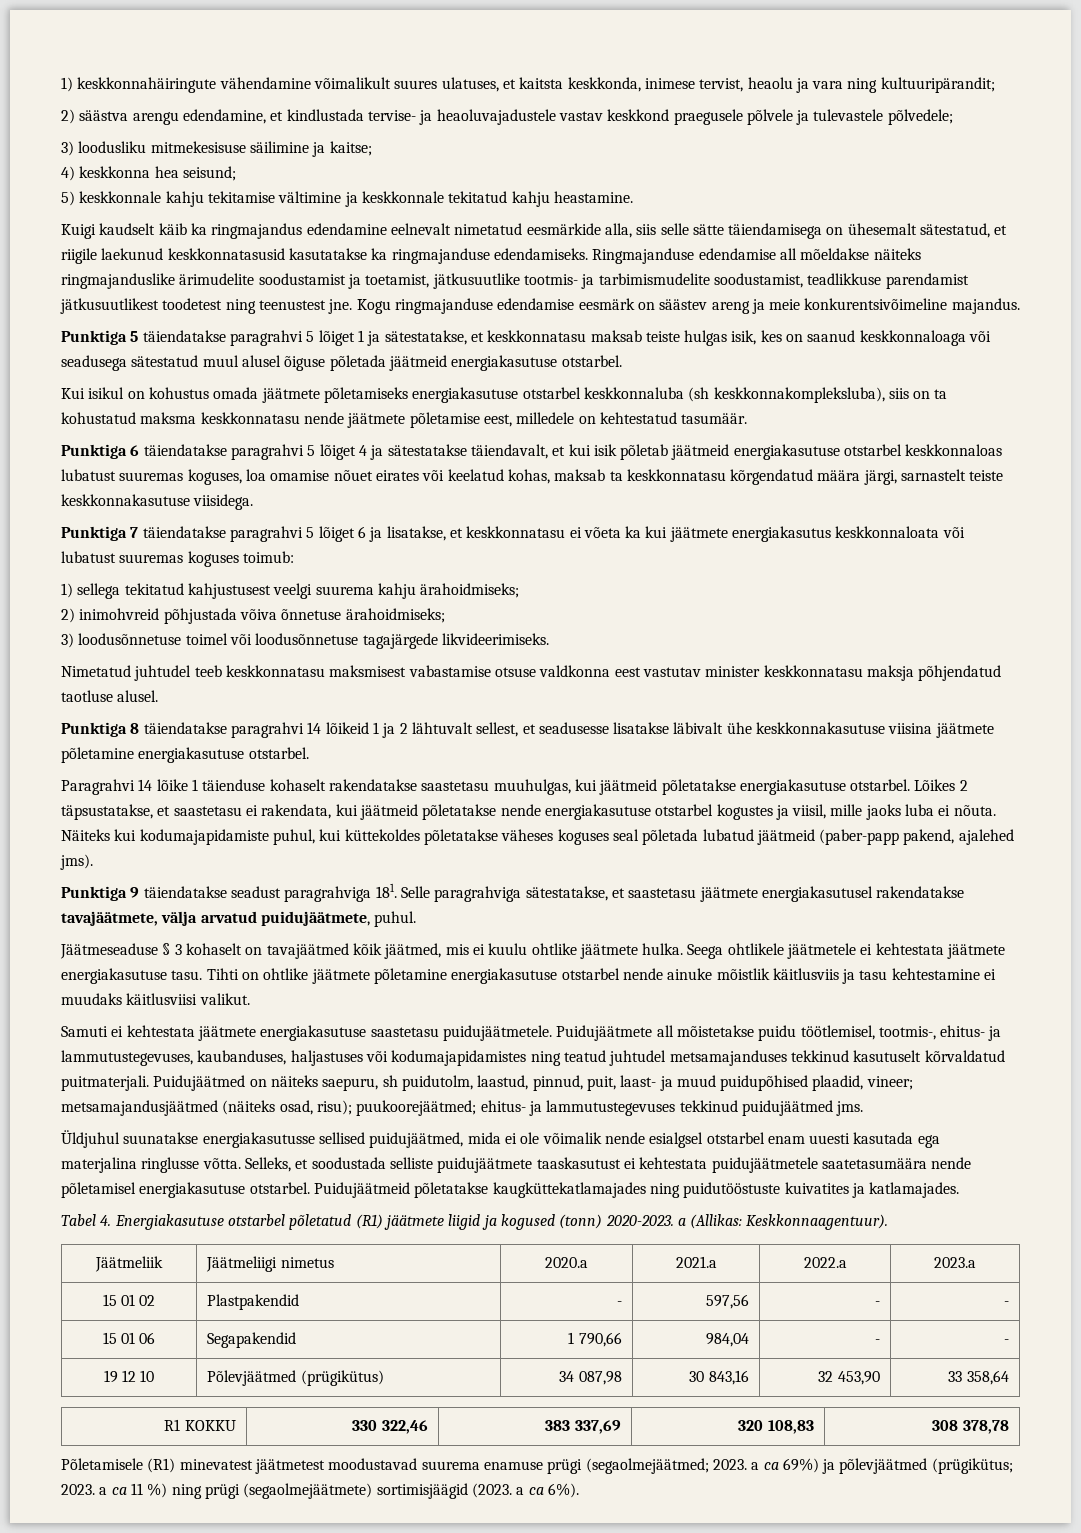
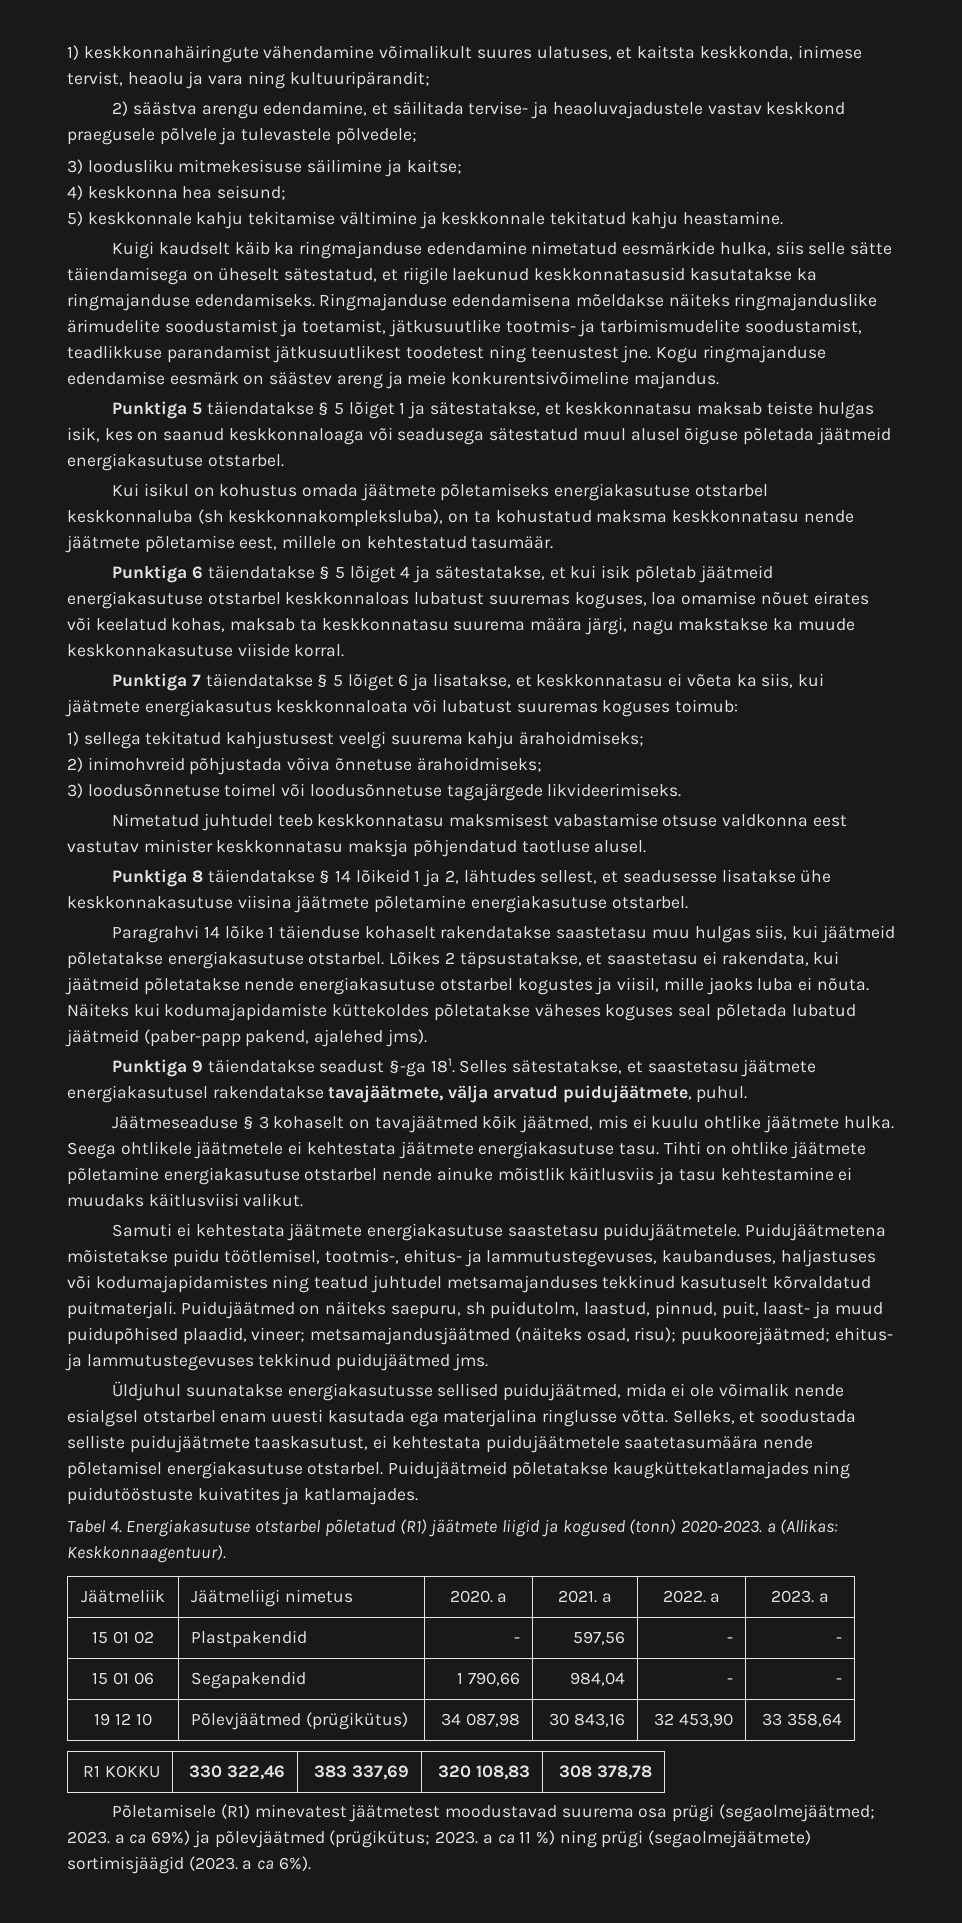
- 2) säästva arengu edendamine, et kindlustada tervise- ja heaoluvajadustele vastav keskkond praegusele põlvele ja tulevastele põlvedele;
+ 2) säästva arengu edendamine, et säilitada tervise- ja heaoluvajadustele vastav keskkond praegusele põlvele ja tulevastele põlvedele;
- Kuigi kaudselt käib ka ringmajandus edendamine eelnevalt nimetatud eesmärkide alla, siis selle sätte täiendamisega on ühesemalt sätestatud, et riigile laekunud keskkonnatasusid kasutatakse ka ringmajanduse edendamiseks.
+ Kuigi kaudselt käib ka ringmajanduse edendamine nimetatud eesmärkide hulka, siis selle sätte täiendamisega on üheselt sätestatud, et riigile laekunud keskkonnatasusid kasutatakse ka ringmajanduse edendamiseks.
- Ringmajanduse edendamise all mõeldakse näiteks ringmajanduslike ärimudelite soodustamist ja toetamist, jätkusuutlike tootmis- ja tarbimismudelite soodustamist, teadlikkuse parendamist jätkusuutlikest toodetest ning teenustest jne.
+ Ringmajanduse edendamisena mõeldakse näiteks ringmajanduslike ärimudelite soodustamist ja toetamist, jätkusuutlike tootmis- ja tarbimismudelite soodustamist, teadlikkuse parandamist jätkusuutlikest toodetest ning teenustest jne.
- Punktiga 5 täiendatakse paragrahvi 5 lõiget 1 ja sätestatakse, et keskkonnatasu maksab teiste hulgas isik, kes on saanud keskkonnaloaga või seadusega sätestatud muul alusel õiguse põletada jäätmeid energiakasutuse otstarbel.
+ Punktiga 5 täiendatakse § 5 lõiget 1 ja sätestatakse, et keskkonnatasu maksab teiste hulgas isik, kes on saanud keskkonnaloaga või seadusega sätestatud muul alusel õiguse põletada jäätmeid energiakasutuse otstarbel.
- Kui isikul on kohustus omada jäätmete põletamiseks energiakasutuse otstarbel keskkonnaluba (sh keskkonnakompleksluba), siis on ta kohustatud maksma keskkonnatasu nende jäätmete põletamise eest, milledele on kehtestatud tasumäär.
+ Kui isikul on kohustus omada jäätmete põletamiseks energiakasutuse otstarbel keskkonnaluba (sh keskkonnakompleksluba), on ta kohustatud maksma keskkonnatasu nende jäätmete põletamise eest, millele on kehtestatud tasumäär.
- Punktiga 6 täiendatakse paragrahvi 5 lõiget 4 ja sätestatakse täiendavalt, et kui isik põletab jäätmeid energiakasutuse otstarbel keskkonnaloas lubatust suuremas koguses, loa omamise nõuet eirates või keelatud kohas, maksab ta keskkonnatasu kõrgendatud määra järgi, sarnastelt teiste keskkonnakasutuse viisidega.
+ Punktiga 6 täiendatakse § 5 lõiget 4 ja sätestatakse, et kui isik põletab jäätmeid energiakasutuse otstarbel keskkonnaloas lubatust suuremas koguses, loa omamise nõuet eirates või keelatud kohas, maksab ta keskkonnatasu suurema määra järgi, nagu makstakse ka muude keskkonnakasutuse viiside korral.
- Punktiga 7 täiendatakse paragrahvi 5 lõiget 6 ja lisatakse, et keskkonnatasu ei võeta ka kui jäätmete energiakasutus keskkonnaloata või lubatust suuremas koguses toimub:
+ Punktiga 7 täiendatakse § 5 lõiget 6 ja lisatakse, et keskkonnatasu ei võeta ka siis, kui jäätmete energiakasutus keskkonnaloata või lubatust suuremas koguses toimub:
- Punktiga 8 täiendatakse paragrahvi 14 lõikeid 1 ja 2 lähtuvalt sellest, et seadusesse lisatakse läbivalt ühe keskkonnakasutuse viisina jäätmete põletamine energiakasutuse otstarbel.
+ Punktiga 8 täiendatakse § 14 lõikeid 1 ja 2, lähtudes sellest, et seadusesse lisatakse ühe keskkonnakasutuse viisina jäätmete põletamine energiakasutuse otstarbel.
- Paragrahvi 14 lõike 1 täienduse kohaselt rakendatakse saastetasu muuhulgas, kui jäätmeid põletatakse energiakasutuse otstarbel.
+ Paragrahvi 14 lõike 1 täienduse kohaselt rakendatakse saastetasu muu hulgas siis, kui jäätmeid põletatakse energiakasutuse otstarbel.
- Näiteks kui kodumajapidamiste puhul, kui küttekoldes põletatakse väheses koguses seal põletada lubatud jäätmeid (paber-papp pakend, ajalehed jms).
+ Näiteks kui kodumajapidamiste küttekoldes põletatakse väheses koguses seal põletada lubatud jäätmeid (paber-papp pakend, ajalehed jms).
- Punktiga 9 täiendatakse seadust paragrahviga 181. Selle paragrahviga sätestatakse, et saastetasu jäätmete energiakasutusel rakendatakse tavajäätmete, välja arvatud puidujäätmete, puhul.
+ Punktiga 9 täiendatakse seadust §-ga 181. Selles sätestatakse, et saastetasu jäätmete energiakasutusel rakendatakse tavajäätmete, välja arvatud puidujäätmete, puhul.
- Puidujäätmete all mõistetakse puidu töötlemisel, tootmis-, ehitus- ja lammutustegevuses, kaubanduses, haljastuses või kodumajapidamistes ning teatud juhtudel metsamajanduses tekkinud kasutuselt kõrvaldatud puitmaterjali.
+ Puidujäätmetena mõistetakse puidu töötlemisel, tootmis-, ehitus- ja lammutustegevuses, kaubanduses, haljastuses või kodumajapidamistes ning teatud juhtudel metsamajanduses tekkinud kasutuselt kõrvaldatud puitmaterjali.
- Selleks, et soodustada selliste puidujäätmete taaskasutust ei kehtestata puidujäätmetele saatetasumäära nende põletamisel energiakasutuse otstarbel.
+ Selleks, et soodustada selliste puidujäätmete taaskasutust, ei kehtestata puidujäätmetele saatetasumäära nende põletamisel energiakasutuse otstarbel.
- Jäätmeliik | Jäätmeliigi nimetus | 2020.a | 2021.a | 2022.a | 2023.a
+ Jäätmeliik | Jäätmeliigi nimetus | 2020. a | 2021. a | 2022. a | 2023. a
- Põletamisele (R1) minevatest jäätmetest moodustavad suurema enamuse prügi (segaolmejäätmed; 2023. a ca 69%) ja põlevjäätmed (prügikütus; 2023. a ca 11 %) ning prügi (segaolmejäätmete) sortimisjäägid (2023. a ca 6%).
+ Põletamisele (R1) minevatest jäätmetest moodustavad suurema osa prügi (segaolmejäätmed; 2023. a ca 69%) ja põlevjäätmed (prügikütus; 2023. a ca 11 %) ning prügi (segaolmejäätmete) sortimisjäägid (2023. a ca 6%).

